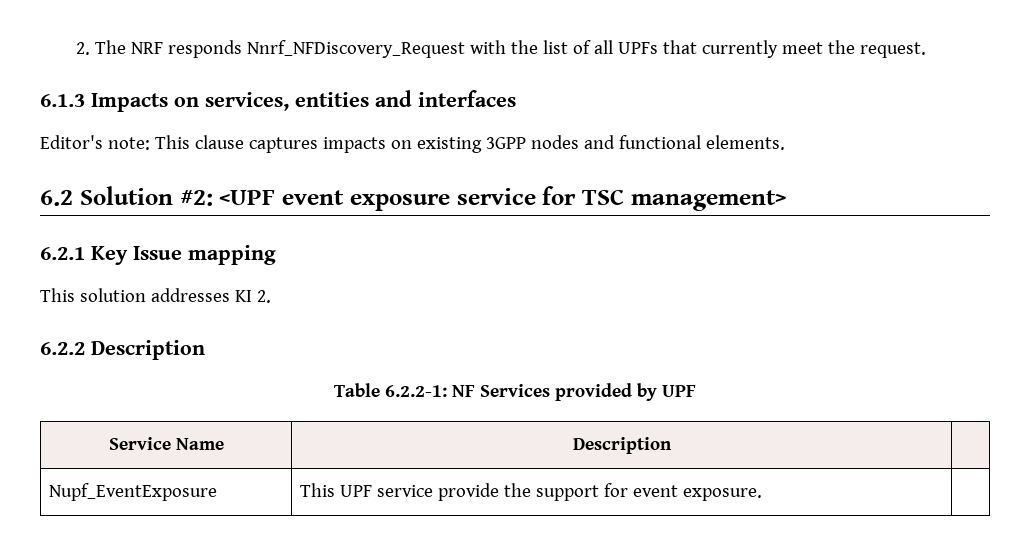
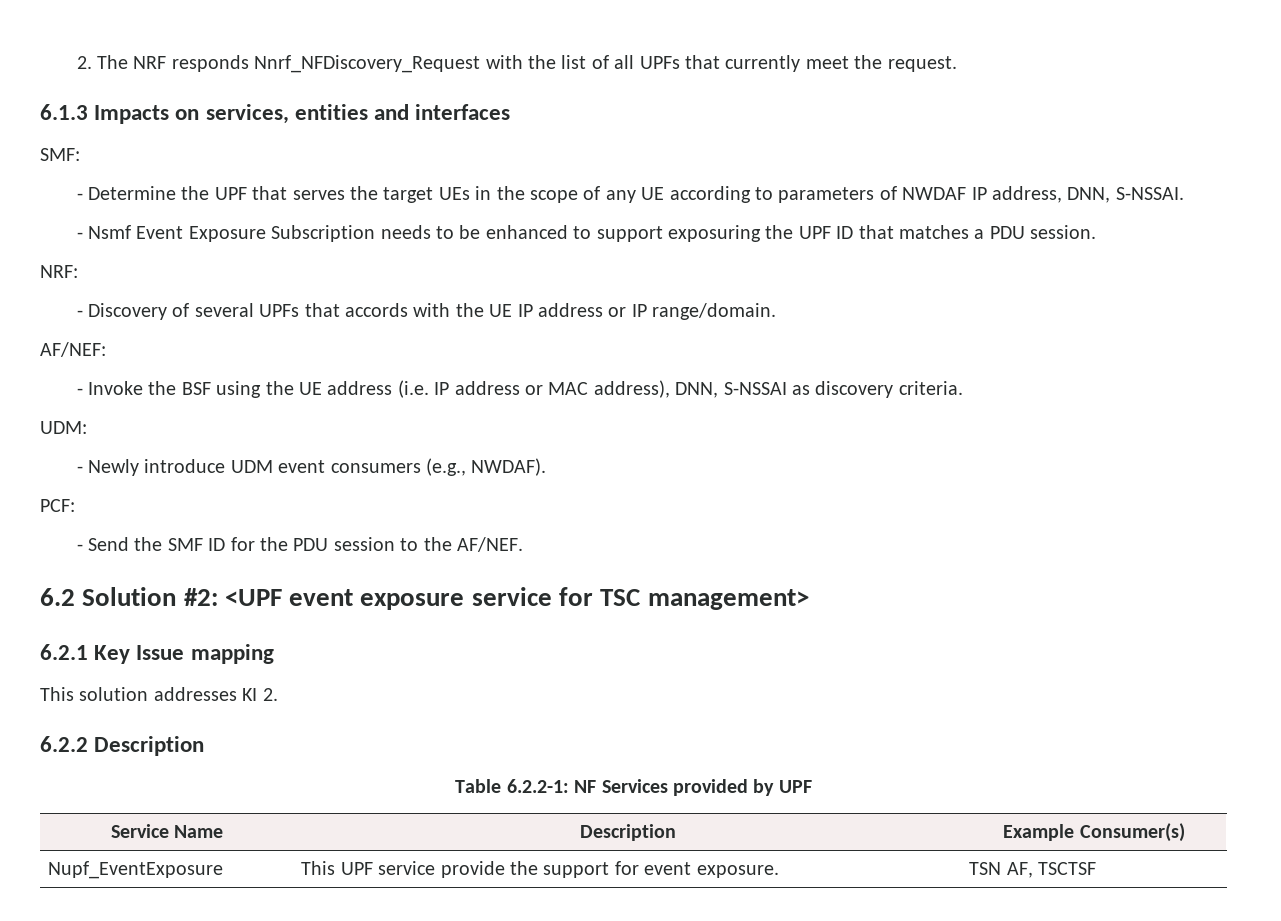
- Editor's note: This clause captures impacts on existing 3GPP nodes and functional elements.
+ SMF:
+ - Determine the UPF that serves the target UEs in the scope of any UE according to parameters of NWDAF IP address, DNN, S-NSSAI.
+ - Nsmf Event Exposure Subscription needs to be enhanced to support exposuring the UPF ID that matches a PDU session.
+ NRF:
+ - Discovery of several UPFs that accords with the UE IP address or IP range/domain.
+ AF/NEF:
+ - Invoke the BSF using the UE address (i.e. IP address or MAC address), DNN, S-NSSAI as discovery criteria.
+ UDM:
+ - Newly introduce UDM event consumers (e.g., NWDAF).
+ PCF:
+ - Send the SMF ID for the PDU session to the AF/NEF.
- Service Name | Description |
+ Service Name | Description | Example Consumer(s)
- Nupf_EventExposure | This UPF service provide the support for event exposure. |
+ Nupf_EventExposure | This UPF service provide the support for event exposure. | TSN AF, TSCTSF

